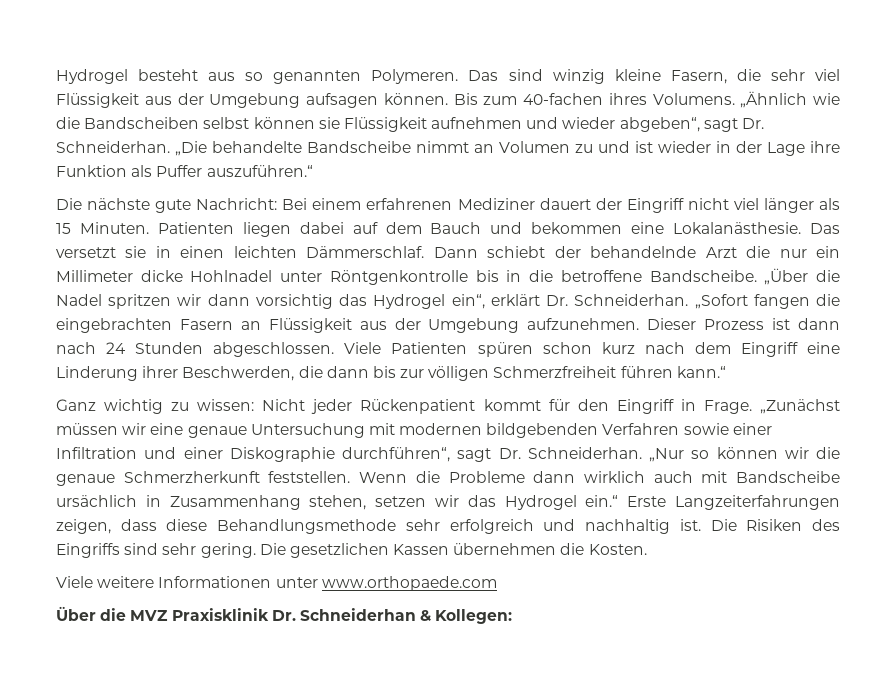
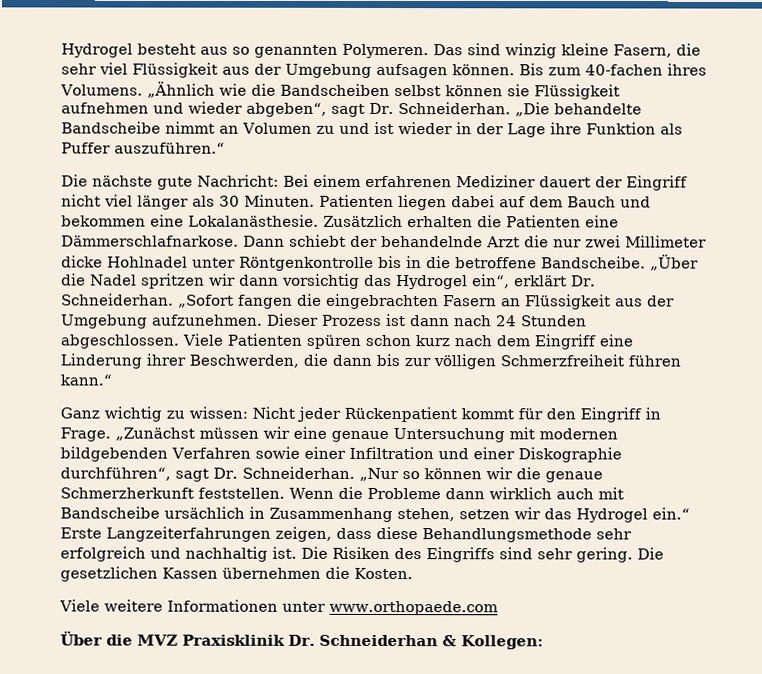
- Die nächste gute Nachricht: Bei einem erfahrenen Mediziner dauert der Eingriff nicht viel länger als 15 Minuten.
+ Die nächste gute Nachricht: Bei einem erfahrenen Mediziner dauert der Eingriff nicht viel länger als 30 Minuten.
- Das versetzt sie in einen leichten Dämmerschlaf.
+ Zusätzlich erhalten die Patienten eine Dämmerschlafnarkose.
- Dann schiebt der behandelnde Arzt die nur ein Millimeter dicke Hohlnadel unter Röntgenkontrolle bis in die betroffene Bandscheibe.
+ Dann schiebt der behandelnde Arzt die nur zwei Millimeter dicke Hohlnadel unter Röntgenkontrolle bis in die betroffene Bandscheibe.

